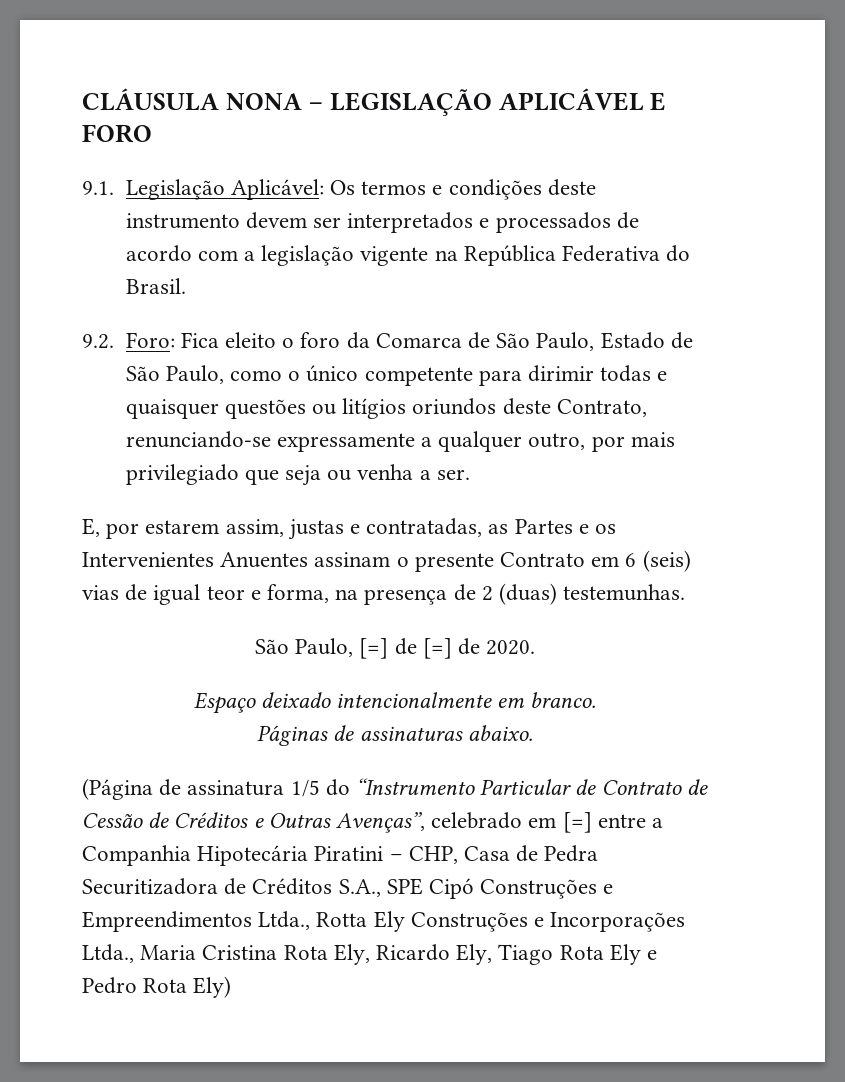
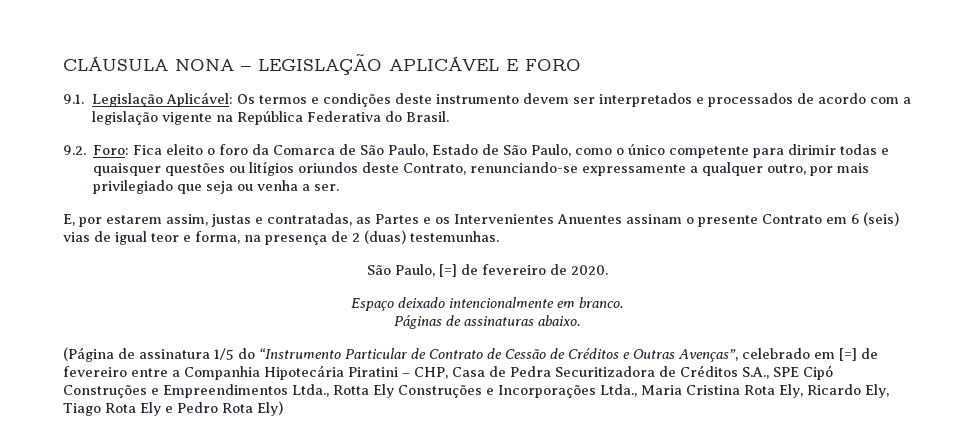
- São Paulo, [=] de [=] de 2020.
+ São Paulo, [=] de fevereiro de 2020.
- (Página de assinatura 1/5 do “Instrumento Particular de Contrato de Cessão de Créditos e Outras Avenças”, celebrado em [=] entre a Companhia Hipotecária Piratini – CHP, Casa de Pedra Securitizadora de Créditos S.A., SPE Cipó Construções e Empreendimentos Ltda., Rotta Ely Construções e Incorporações Ltda., Maria Cristina Rota Ely, Ricardo Ely, Tiago Rota Ely e Pedro Rota Ely)
+ (Página de assinatura 1/5 do “Instrumento Particular de Contrato de Cessão de Créditos e Outras Avenças”, celebrado em [=] de fevereiro entre a Companhia Hipotecária Piratini – CHP, Casa de Pedra Securitizadora de Créditos S.A., SPE Cipó Construções e Empreendimentos Ltda., Rotta Ely Construções e Incorporações Ltda., Maria Cristina Rota Ely, Ricardo Ely, Tiago Rota Ely e Pedro Rota Ely)

